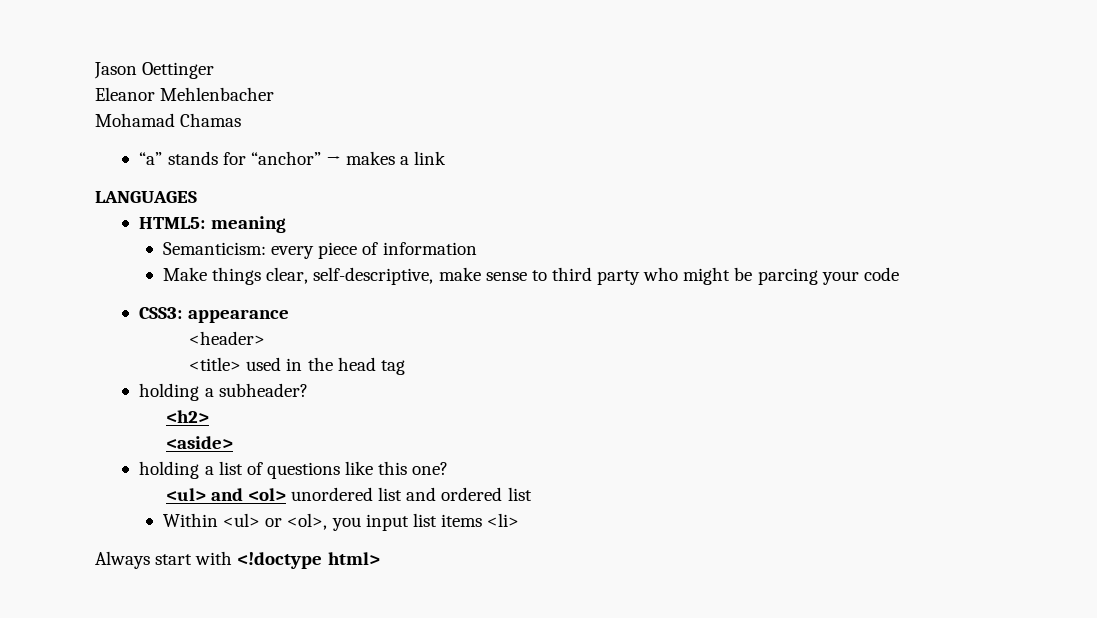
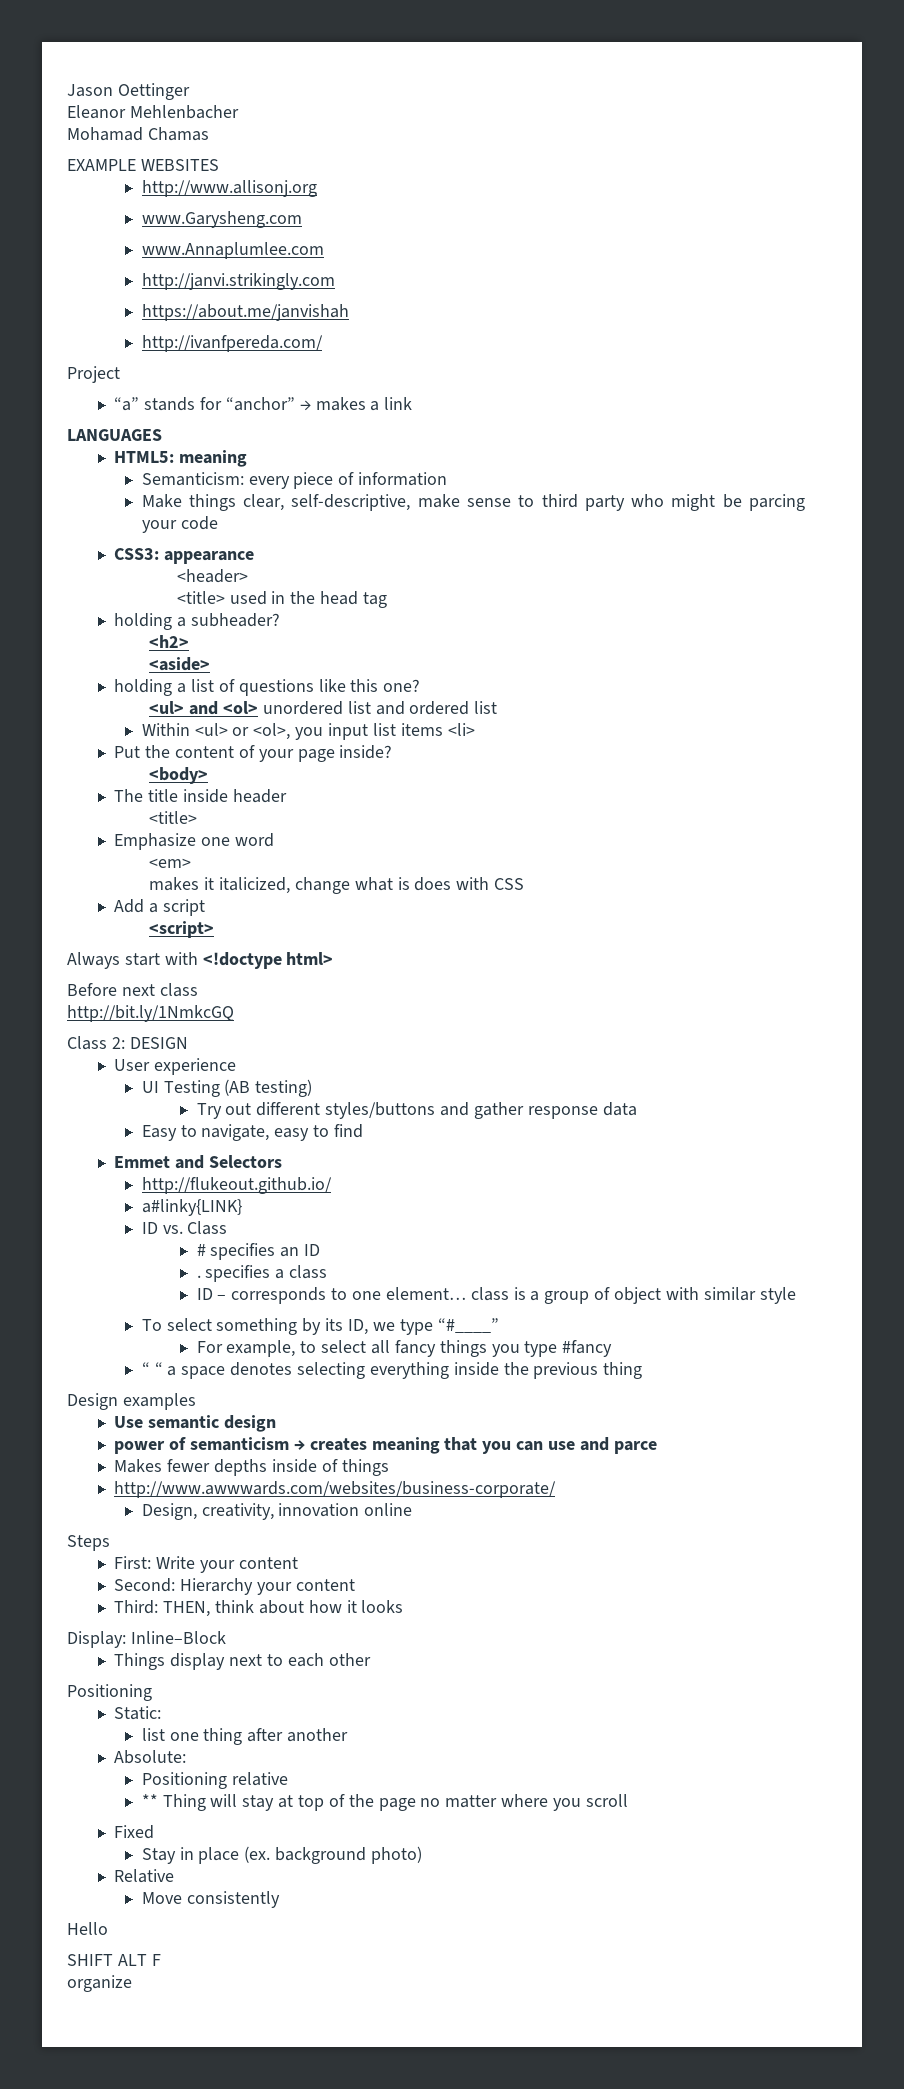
+ EXAMPLE WEBSITES
+ http://www.allisonj.org
+ www.Garysheng.com
+ www.Annaplumlee.com
+ http://janvi.strikingly.com
+ https://about.me/janvishah
+ http://ivanfpereda.com/
+ Project
+ Put the content of your page inside?
+ <body>
+ The title inside header
+ <title>
+ Emphasize one word
+ <em>
+ makes it italicized, change what is does with CSS
+ Add a script
+ <script>
+ Before next class
+ http://bit.ly/1NmkcGQ
+ Class 2: DESIGN
+ User experience
+ UI Testing (AB testing)
+ Try out different styles/buttons and gather response data
+ Easy to navigate, easy to find
+ Emmet and Selectors
+ http://flukeout.github.io/
+ a#linky{LINK}
+ ID vs. Class
+ # specifies an ID
+ . specifies a class
+ ID – corresponds to one element… class is a group of object with similar style
+ To select something by its ID, we type “#____”
+ For example, to select all fancy things you type #fancy
+ “ “ a space denotes selecting everything inside the previous thing
+ Design examples
+ Use semantic design
+ power of semanticism → creates meaning that you can use and parce
+ Makes fewer depths inside of things
+ http://www.awwwards.com/websites/business-corporate/
+ Design, creativity, innovation online
+ Steps
+ First: Write your content
+ Second: Hierarchy your content
+ Third: THEN, think about how it looks
+ Display: Inline–Block
+ Things display next to each other
+ Positioning
+ Static:
+ list one thing after another
+ Absolute:
+ Positioning relative
+ ** Thing will stay at top of the page no matter where you scroll
+ Fixed
+ Stay in place (ex. background photo)
+ Relative
+ Move consistently
+ Hello
+ SHIFT ALT F
+ organize

